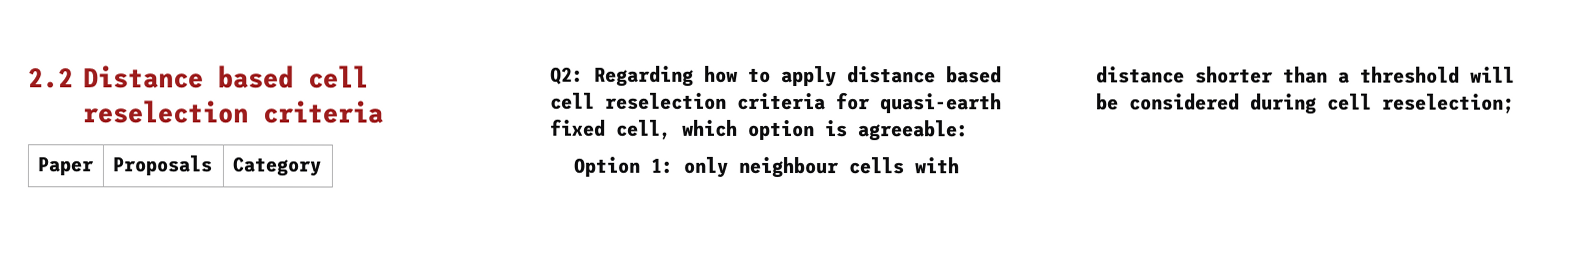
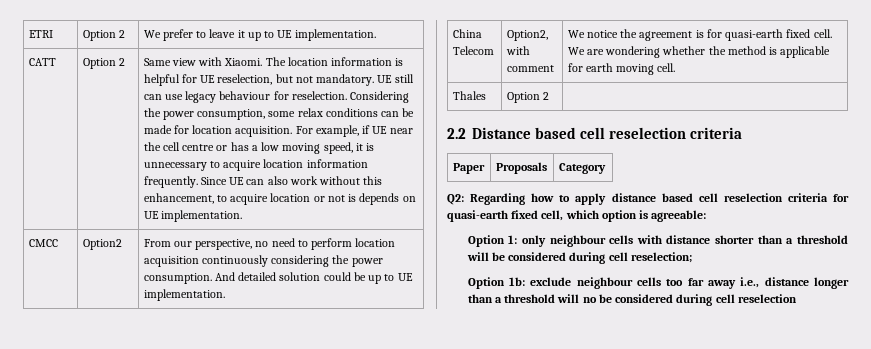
+ ETRI | Option 2 | We prefer to leave it up to UE implementation.
+ CATT | Option 2 | Same view with Xiaomi. The location information is helpful for UE reselection, but not mandatory. UE still can use legacy behaviour for reselection. Considering the power consumption, some relax conditions can be made for location acquisition. For example, if UE near the cell centre or has a low moving speed, it is unnecessary to acquire location information frequently. Since UE can also work without this enhancement, to acquire location or not is depends on UE implementation.
+ CMCC | Option2 | From our perspective, no need to perform location acquisition continuously considering the power consumption. And detailed solution could be up to UE implementation.
+ China Telecom | Option2, with comment | We notice the agreement is for quasi-earth fixed cell. We are wondering whether the method is applicable for earth moving cell.
+ Thales | Option 2 |
+ Option 1b: exclude neighbour cells too far away i.e., distance longer than a threshold will no be considered during cell reselection

